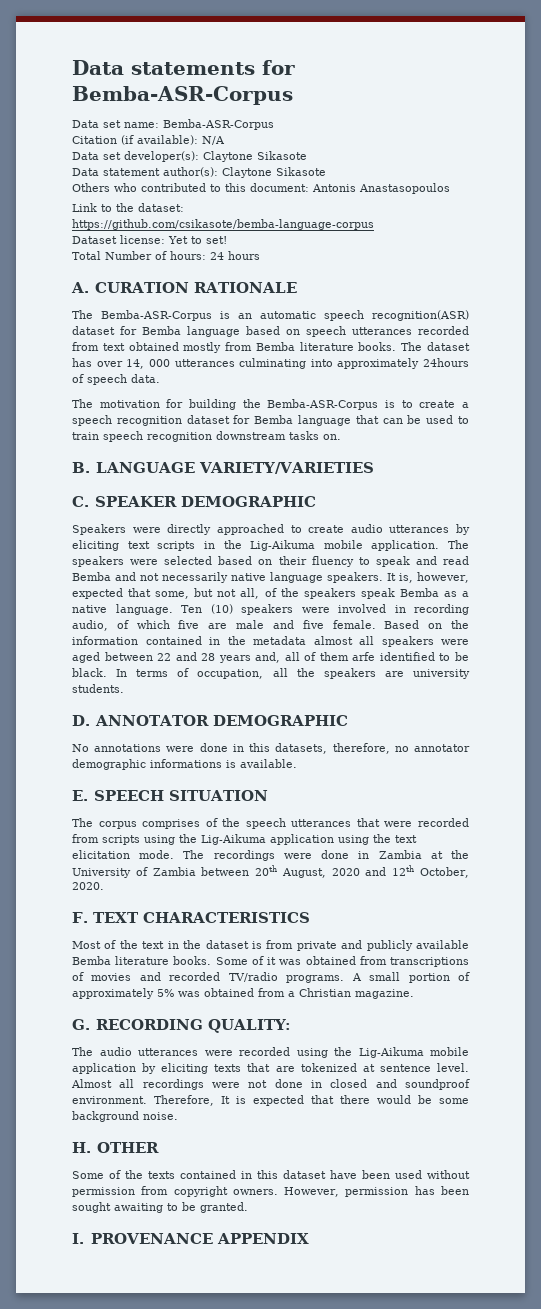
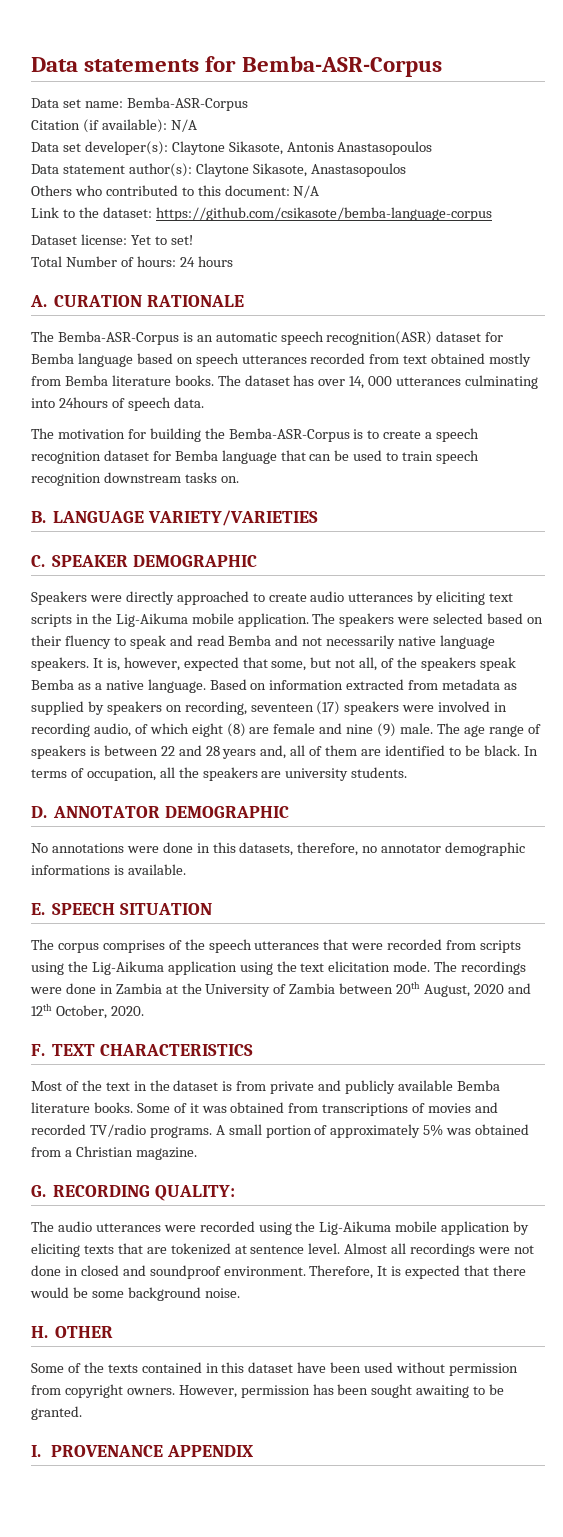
- Data set developer(s): Claytone Sikasote
+ Data set developer(s): Claytone Sikasote, Antonis Anastasopoulos
- Data statement author(s): Claytone Sikasote
+ Data statement author(s): Claytone Sikasote, Anastasopoulos
- Others who contributed to this document: Antonis Anastasopoulos
+ Others who contributed to this document: N/A
- The dataset has over 14, 000 utterances culminating into approximately 24hours of speech data.
+ The dataset has over 14, 000 utterances culminating into 24hours of speech data.
- Ten (10) speakers were involved in recording audio, of which five are male and five female. Based on the information contained in the metadata almost all speakers were aged between 22 and 28 years and, all of them arfe identified to be black.
+ Based on information extracted from metadata as supplied by speakers on recording, seventeen (17) speakers were involved in recording audio, of which eight (8) are female and nine (9) male. The age range of speakers is between 22 and 28 years and, all of them are identified to be black.

